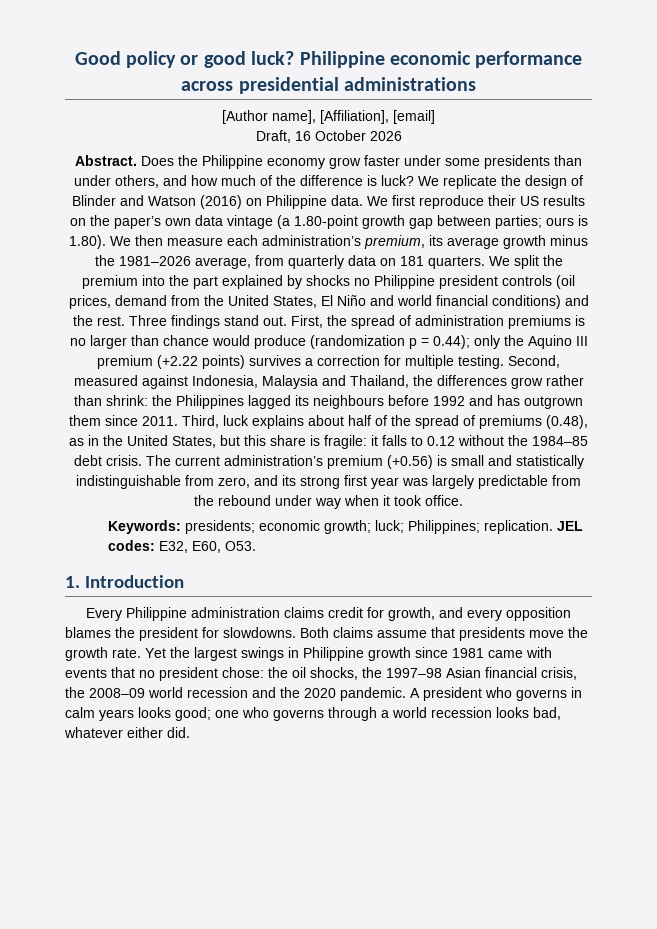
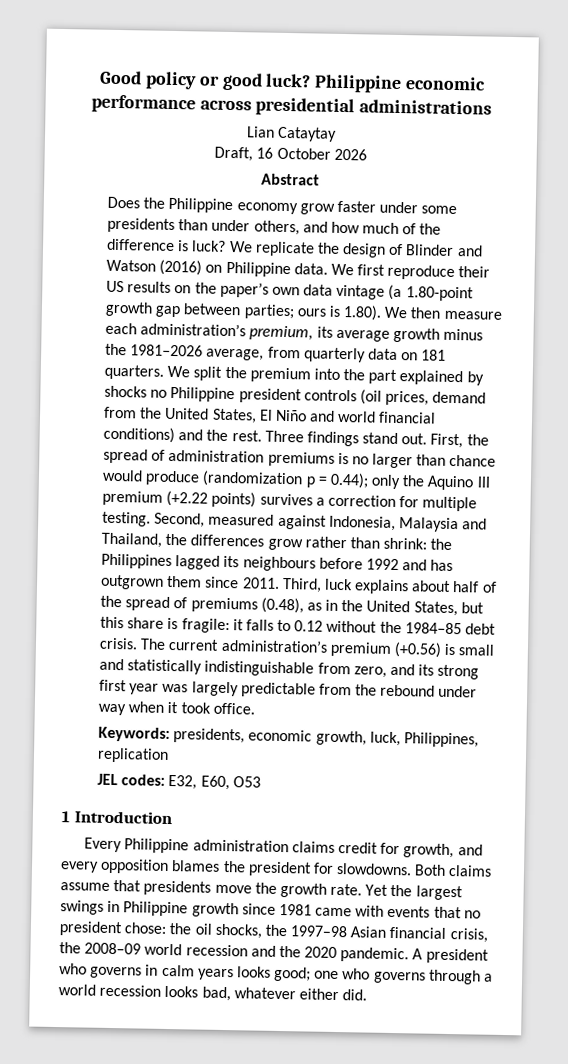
- [Author name], [Affiliation], [email]
+ Lian Cataytay
- Abstract. Does the Philippine economy grow faster under some presidents than under others, and how much of the difference is luck?
+ Abstract
+ Does the Philippine economy grow faster under some presidents than under others, and how much of the difference is luck?
- Keywords: presidents; economic growth; luck; Philippines; replication. JEL codes: E32, E60, O53.
- 1. Introduction
+ Keywords: presidents, economic growth, luck, Philippines, replication
+ JEL codes: E32, E60, O53
+ 1 Introduction

